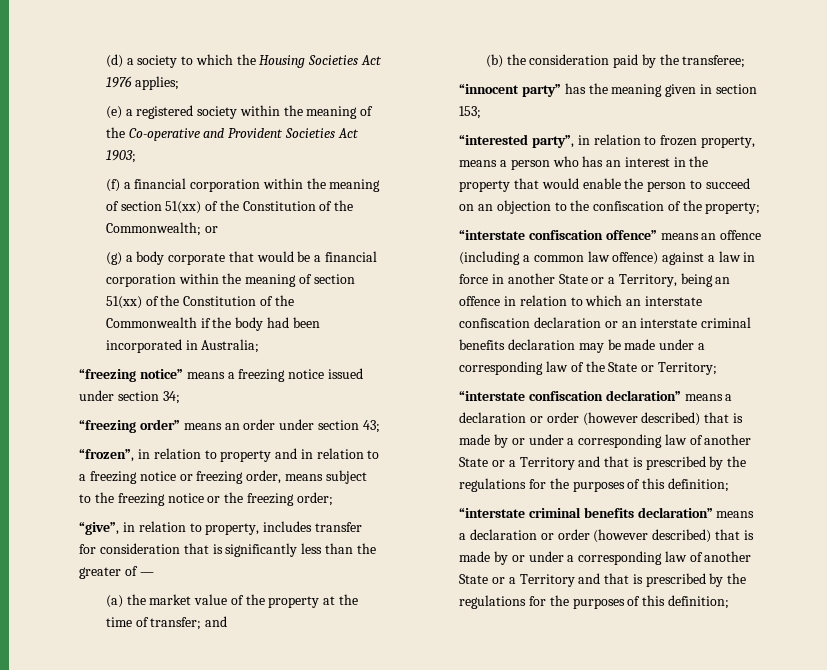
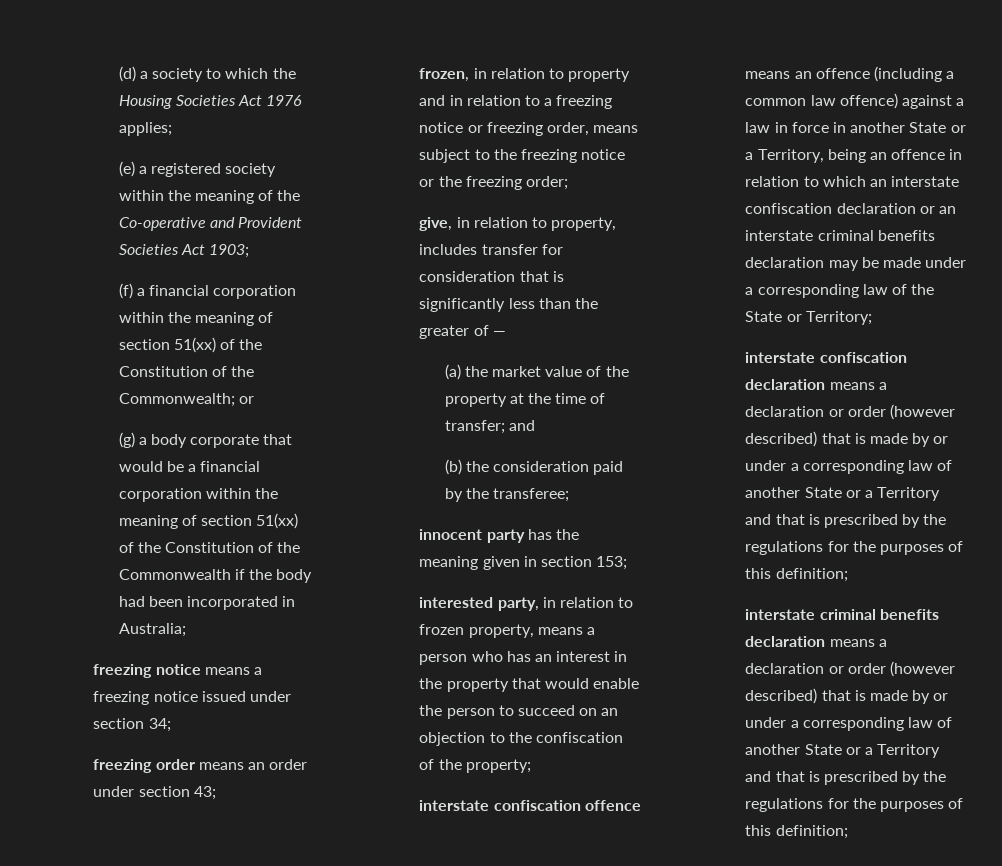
- “freezing notice” means a freezing notice issued under section 34;
+ freezing notice means a freezing notice issued under section 34;
- “freezing order” means an order under section 43;
+ freezing order means an order under section 43;
- “frozen”, in relation to property and in relation to a freezing notice or freezing order, means subject to the freezing notice or the freezing order;
+ frozen, in relation to property and in relation to a freezing notice or freezing order, means subject to the freezing notice or the freezing order;
- “give”, in relation to property, includes transfer for consideration that is significantly less than the greater of —
+ give, in relation to property, includes transfer for consideration that is significantly less than the greater of —
- “innocent party” has the meaning given in section 153;
+ innocent party has the meaning given in section 153;
- “interested party”, in relation to frozen property, means a person who has an interest in the property that would enable the person to succeed on an objection to the confiscation of the property;
+ interested party, in relation to frozen property, means a person who has an interest in the property that would enable the person to succeed on an objection to the confiscation of the property;
- “interstate confiscation offence” means an offence (including a common law offence) against a law in force in another State or a Territory, being an offence in relation to which an interstate confiscation declaration or an interstate criminal benefits declaration may be made under a corresponding law of the State or Territory;
+ interstate confiscation offence means an offence (including a common law offence) against a law in force in another State or a Territory, being an offence in relation to which an interstate confiscation declaration or an interstate criminal benefits declaration may be made under a corresponding law of the State or Territory;
- “interstate confiscation declaration” means a declaration or order (however described) that is made by or under a corresponding law of another State or a Territory and that is prescribed by the regulations for the purposes of this definition;
+ interstate confiscation declaration means a declaration or order (however described) that is made by or under a corresponding law of another State or a Territory and that is prescribed by the regulations for the purposes of this definition;
- “interstate criminal benefits declaration” means a declaration or order (however described) that is made by or under a corresponding law of another State or a Territory and that is prescribed by the regulations for the purposes of this definition;
+ interstate criminal benefits declaration means a declaration or order (however described) that is made by or under a corresponding law of another State or a Territory and that is prescribed by the regulations for the purposes of this definition;

